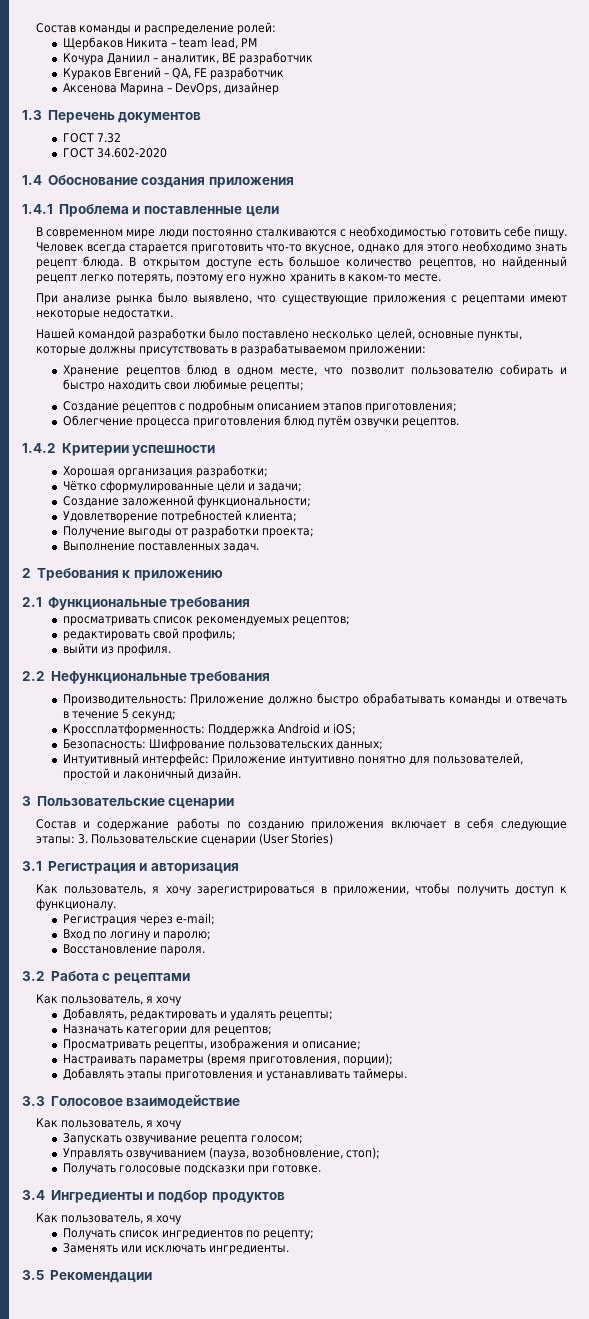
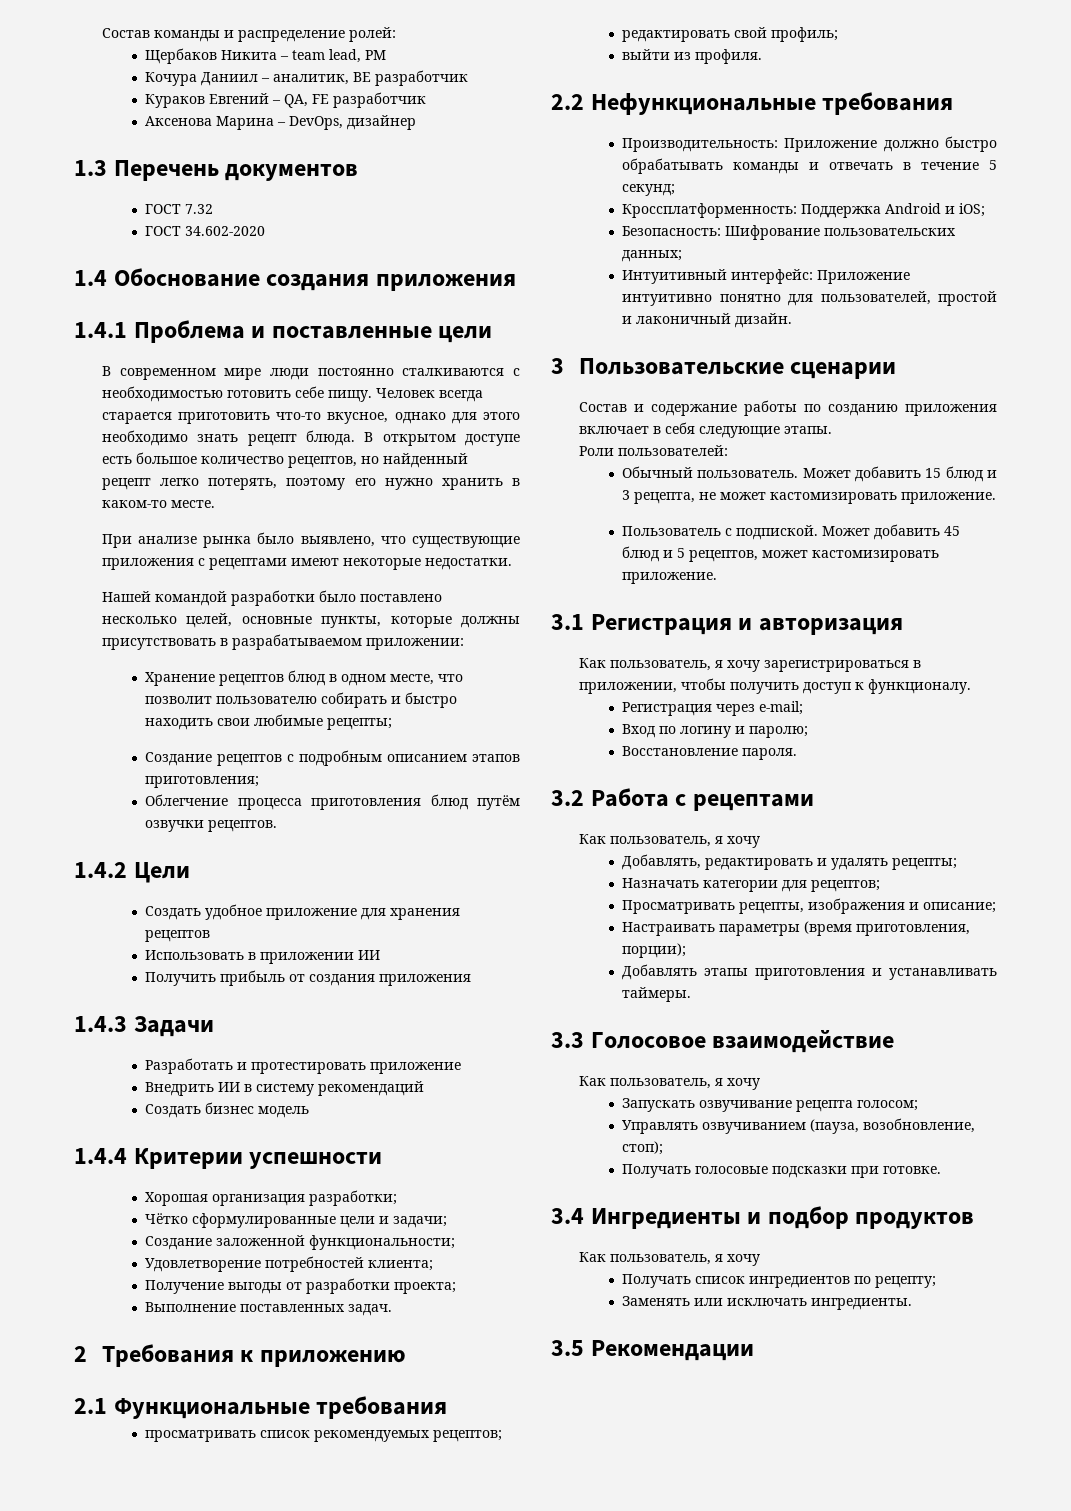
- 1.4.2 Критерии успешности
+ 1.4.2 Цели
+ Создать удобное приложение для хранения рецептов
+ Использовать в приложении ИИ
+ Получить прибыль от создания приложения
+ 1.4.3 Задачи
+ Разработать и протестировать приложение
+ Внедрить ИИ в систему рекомендаций
+ Создать бизнес модель
+ 1.4.4 Критерии успешности
- Состав и содержание работы по созданию приложения включает в себя следующие этапы: 3. Пользовательские сценарии (User Stories)
+ Состав и содержание работы по созданию приложения включает в себя следующие этапы.
+ Роли пользователей:
+ Обычный пользователь. Может добавить 15 блюд и 3 рецепта, не может кастомизировать приложение.
+ Пользователь с подпиской. Может добавить 45 блюд и 5 рецептов, может кастомизировать приложение.

